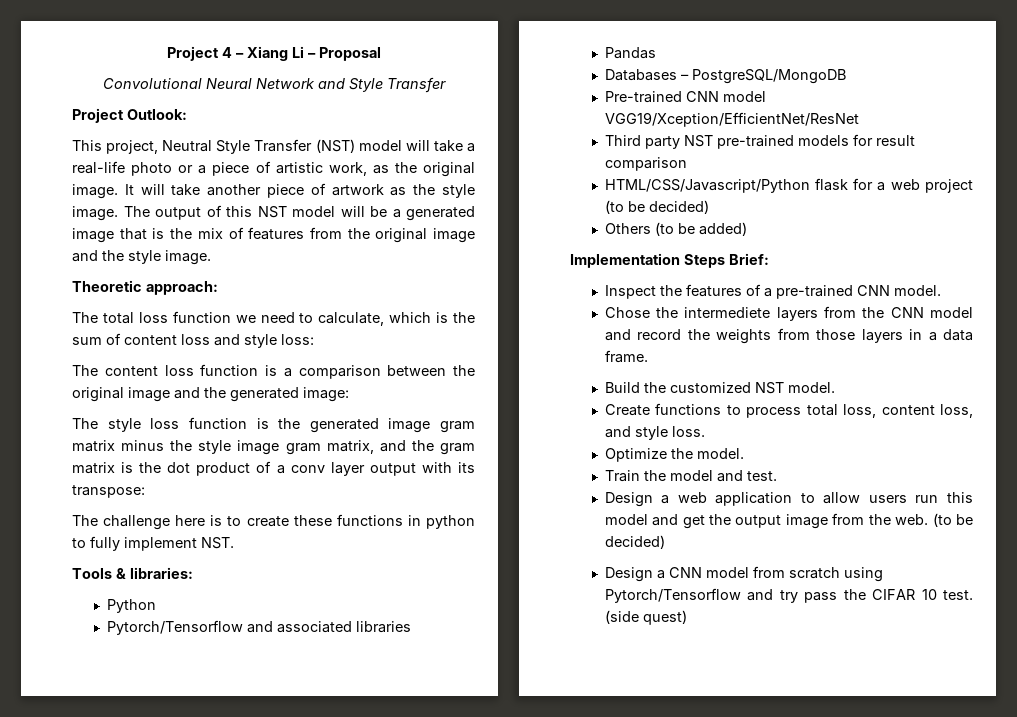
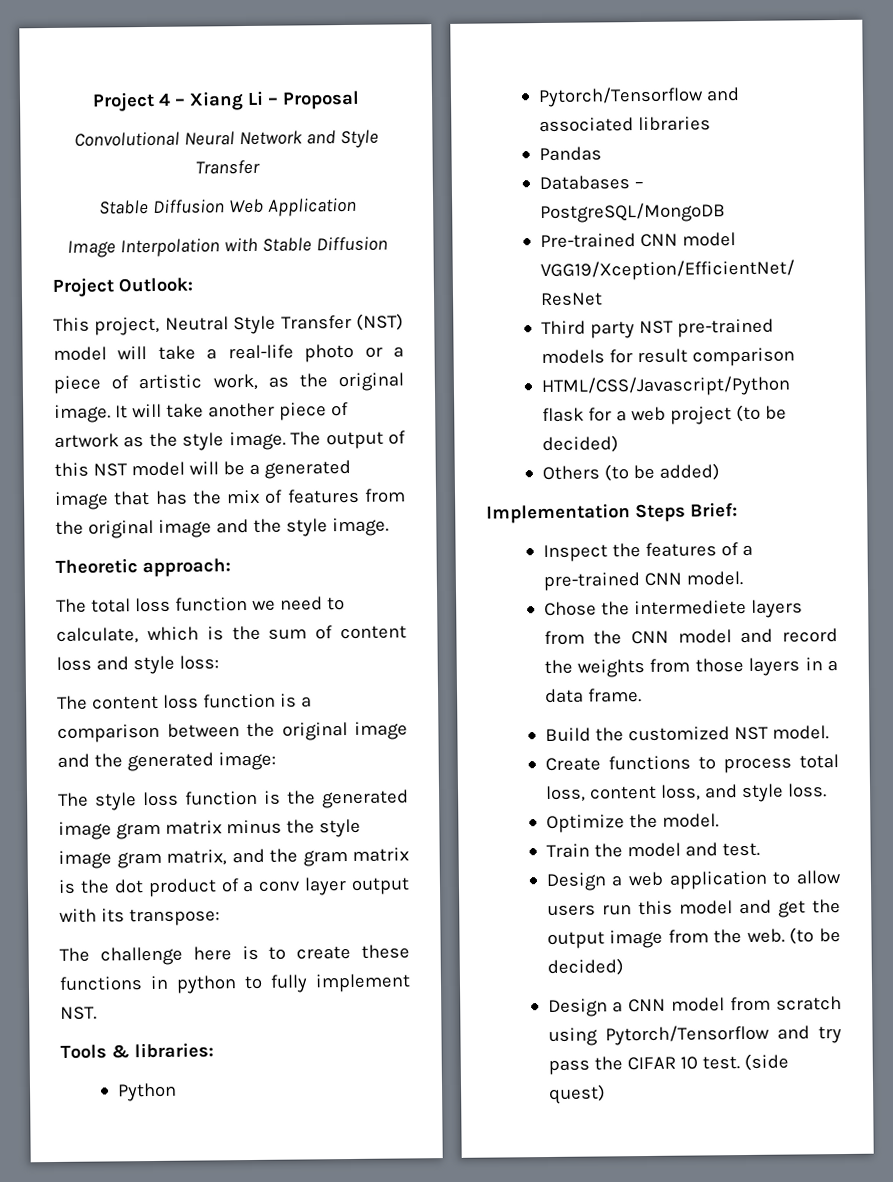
+ Stable Diffusion Web Application
+ Image Interpolation with Stable Diffusion
- The output of this NST model will be a generated image that is the mix of features from the original image and the style image.
+ The output of this NST model will be a generated image that has the mix of features from the original image and the style image.

